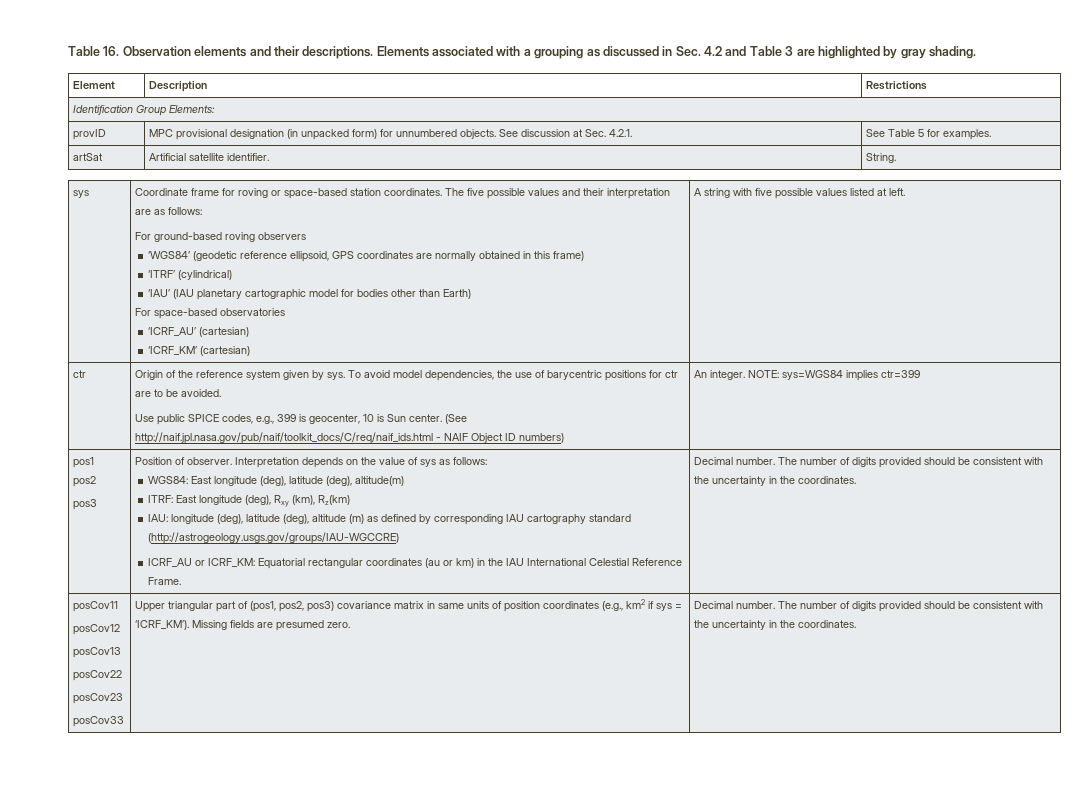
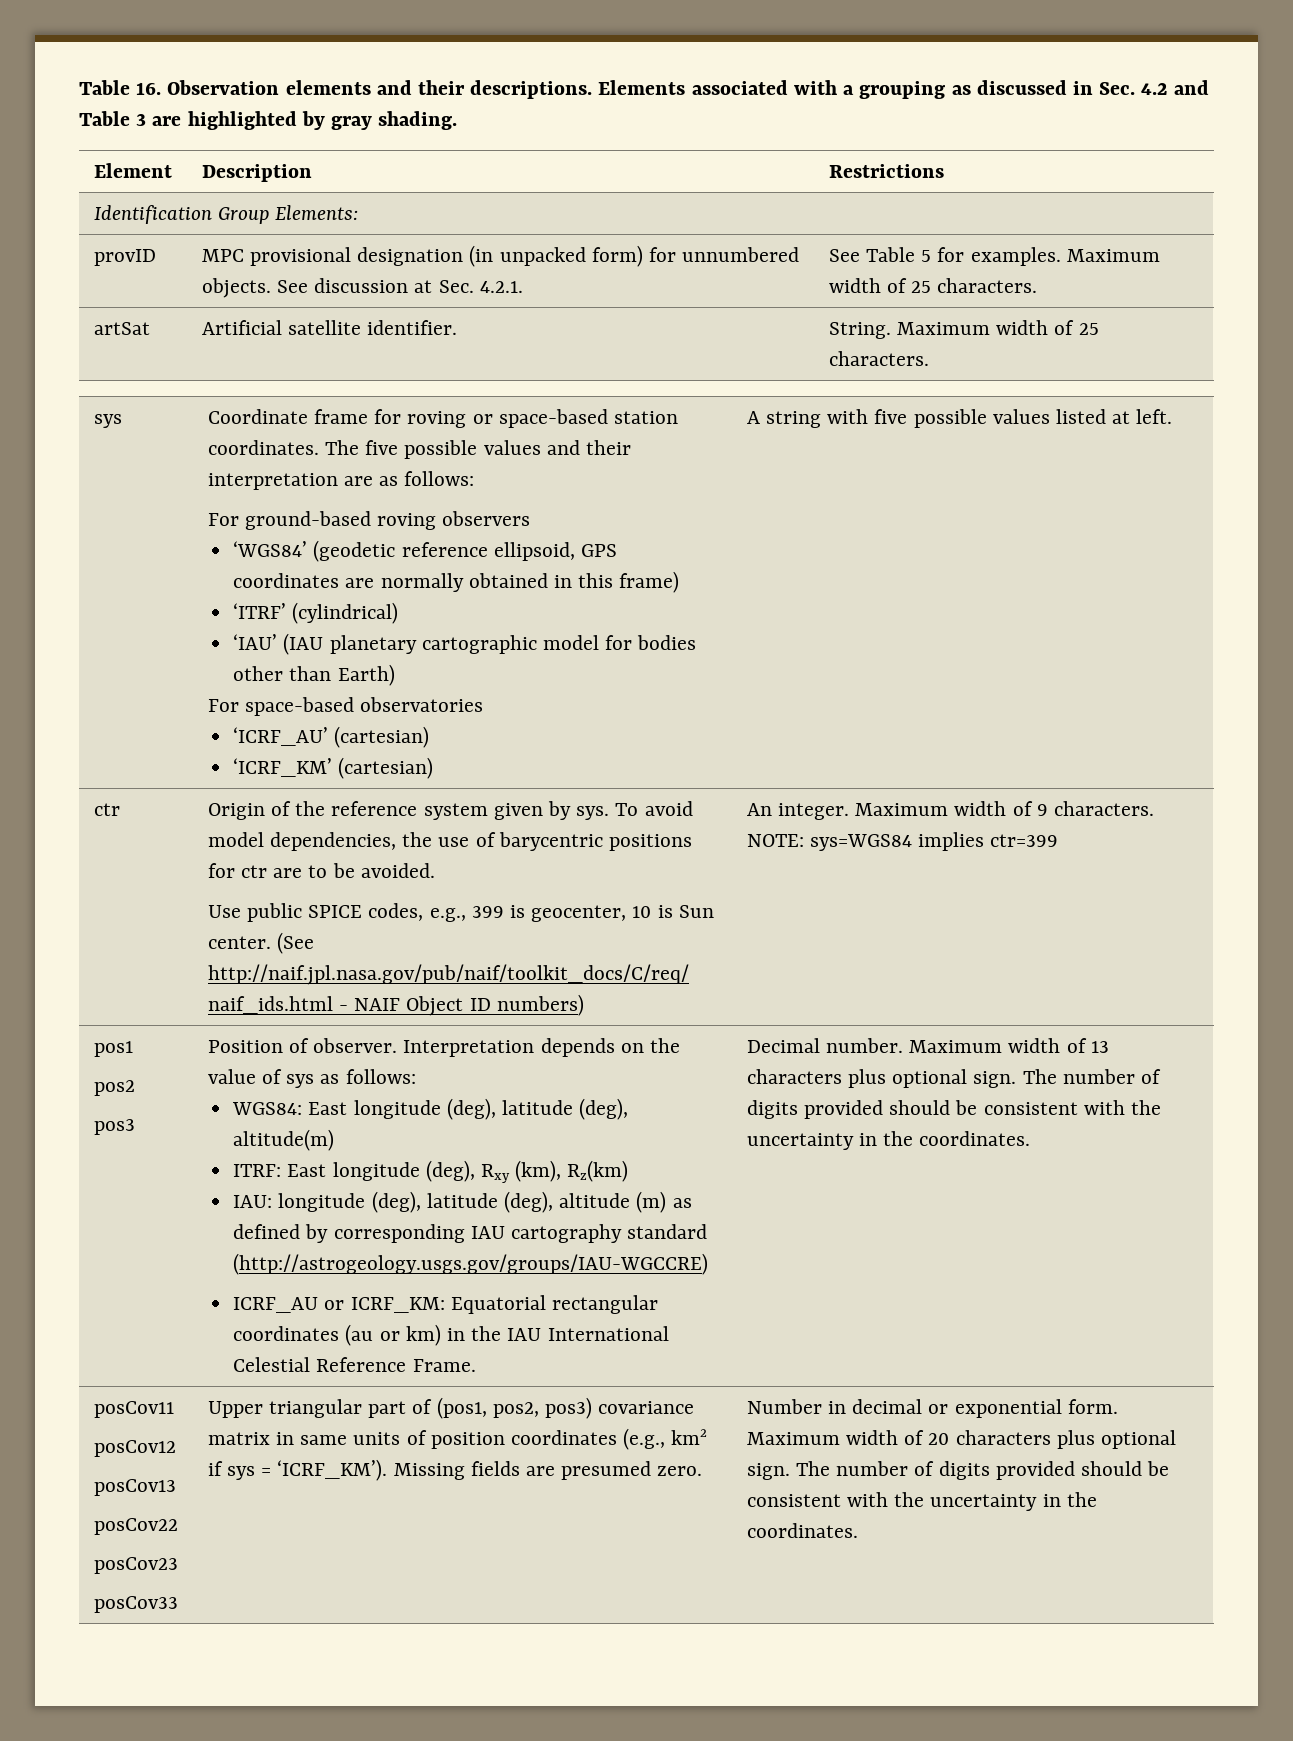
- provID | MPC provisional designation (in unpacked form) for unnumbered objects. See discussion at Sec. 4.2.1. | See Table 5 for examples.
+ provID | MPC provisional designation (in unpacked form) for unnumbered objects. See discussion at Sec. 4.2.1. | See Table 5 for examples. Maximum width of 25 characters.
- artSat | Artificial satellite identifier. | String.
+ artSat | Artificial satellite identifier. | String. Maximum width of 25 characters.
+ Maximum width of 9 characters.
+ Maximum width of 13 characters plus optional sign.
- Missing fields are presumed zero. | Decimal number.
+ Missing fields are presumed zero. | Number in decimal or exponential form. Maximum width of 20 characters plus optional sign.

